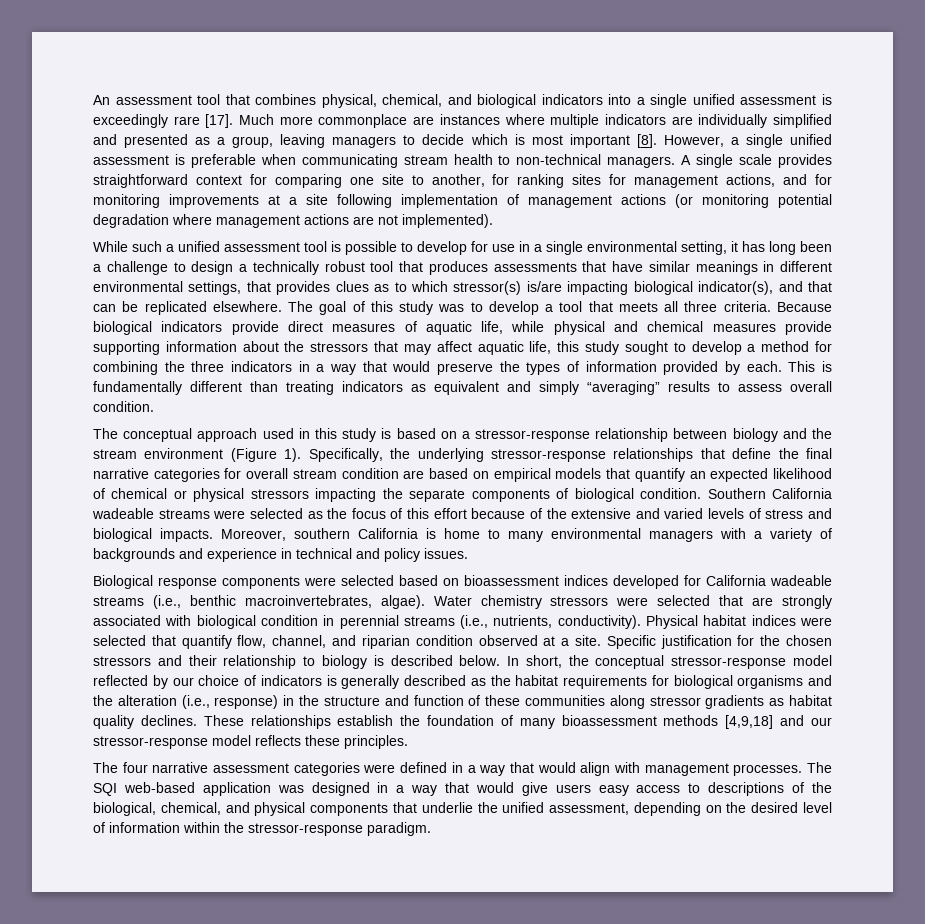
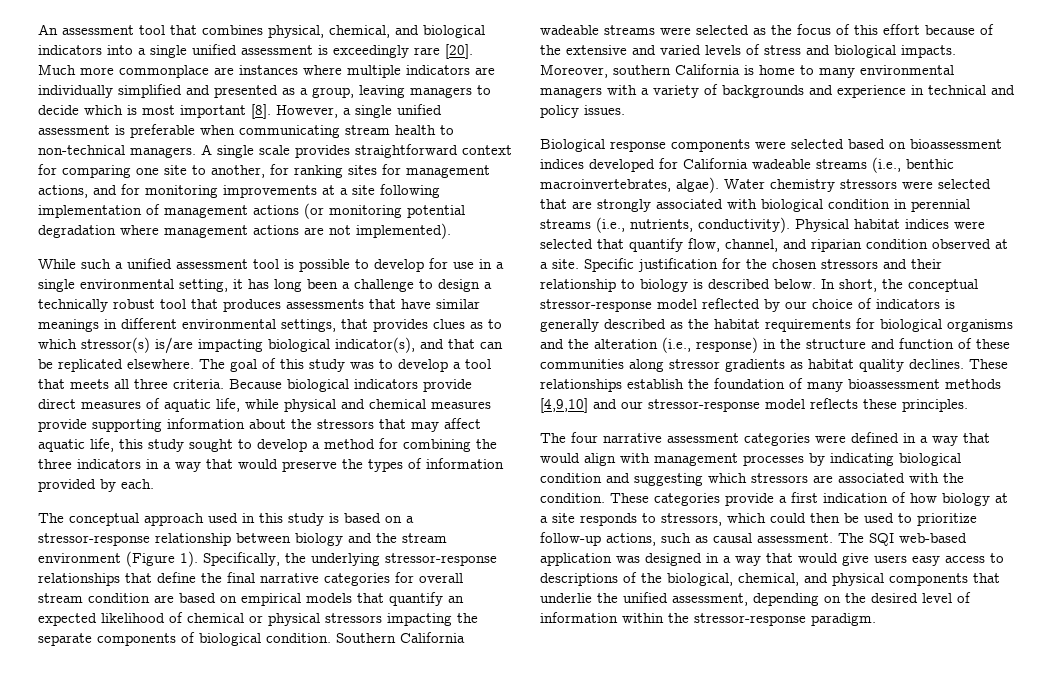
- An assessment tool that combines physical, chemical, and biological indicators into a single unified assessment is exceedingly rare [17].
+ An assessment tool that combines physical, chemical, and biological indicators into a single unified assessment is exceedingly rare [20].
- This is fundamentally different than treating indicators as equivalent and simply “averaging” results to assess overall condition.
- These relationships establish the foundation of many bioassessment methods [4,9,18] and our stressor-response model reflects these principles.
+ These relationships establish the foundation of many bioassessment methods [4,9,10] and our stressor-response model reflects these principles.
- The four narrative assessment categories were defined in a way that would align with management processes.
+ The four narrative assessment categories were defined in a way that would align with management processes by indicating biological condition and suggesting which stressors are associated with the condition. These categories provide a first indication of how biology at a site responds to stressors, which could then be used to prioritize follow-up actions, such as causal assessment.

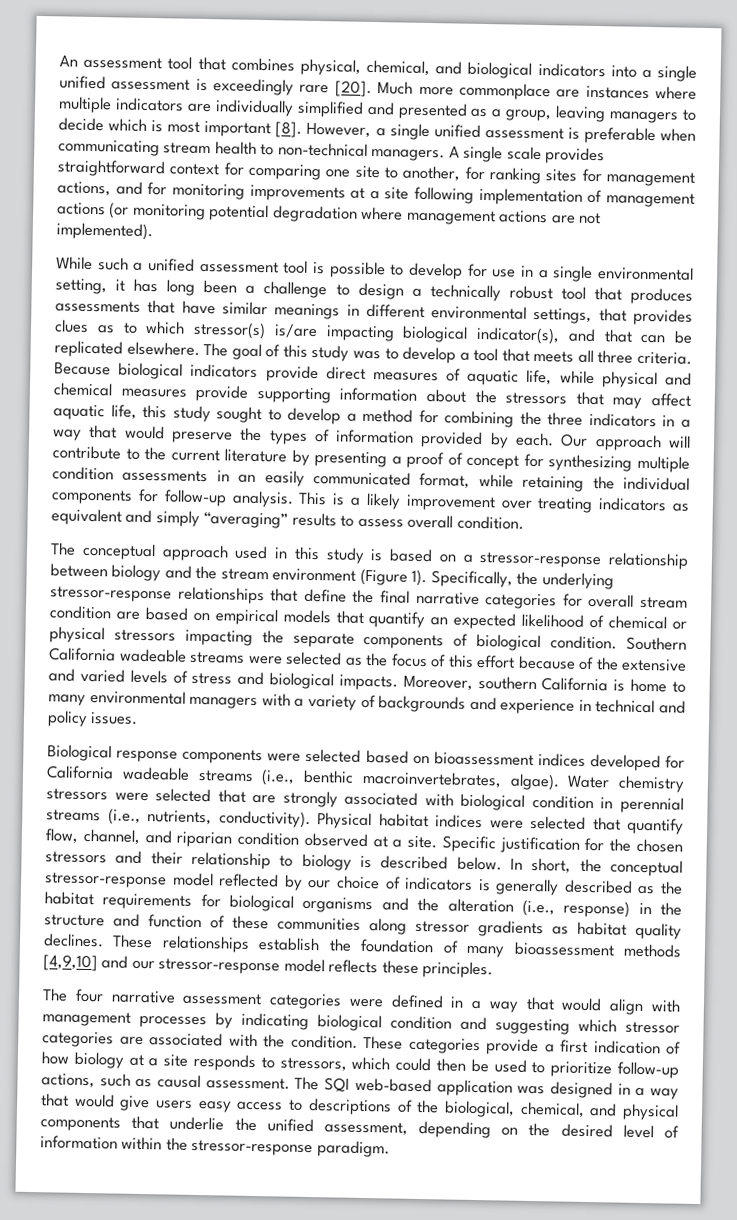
+ Our approach will contribute to the current literature by presenting a proof of concept for synthesizing multiple condition assessments in an easily communicated format, while retaining the individual components for follow-up analysis. This is a likely improvement over treating indicators as equivalent and simply “averaging” results to assess overall condition.
- The four narrative assessment categories were defined in a way that would align with management processes by indicating biological condition and suggesting which stressors are associated with the condition.
+ The four narrative assessment categories were defined in a way that would align with management processes by indicating biological condition and suggesting which stressor categories are associated with the condition.

